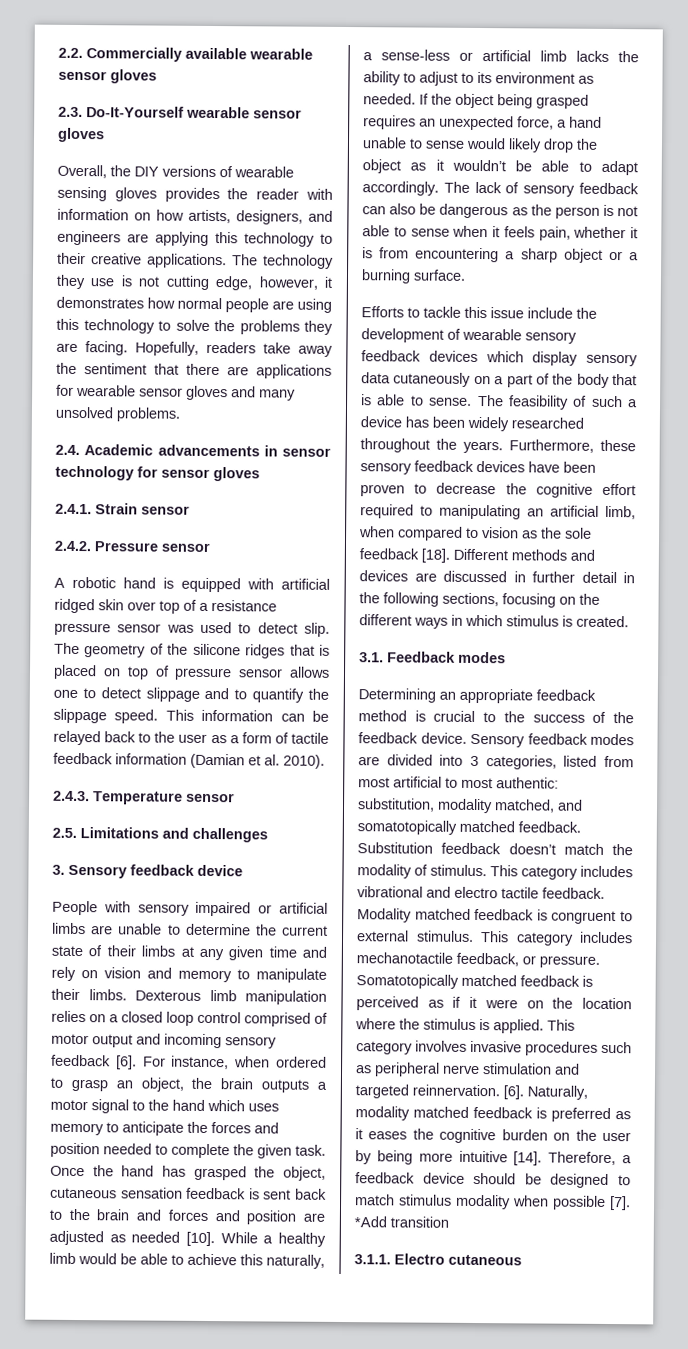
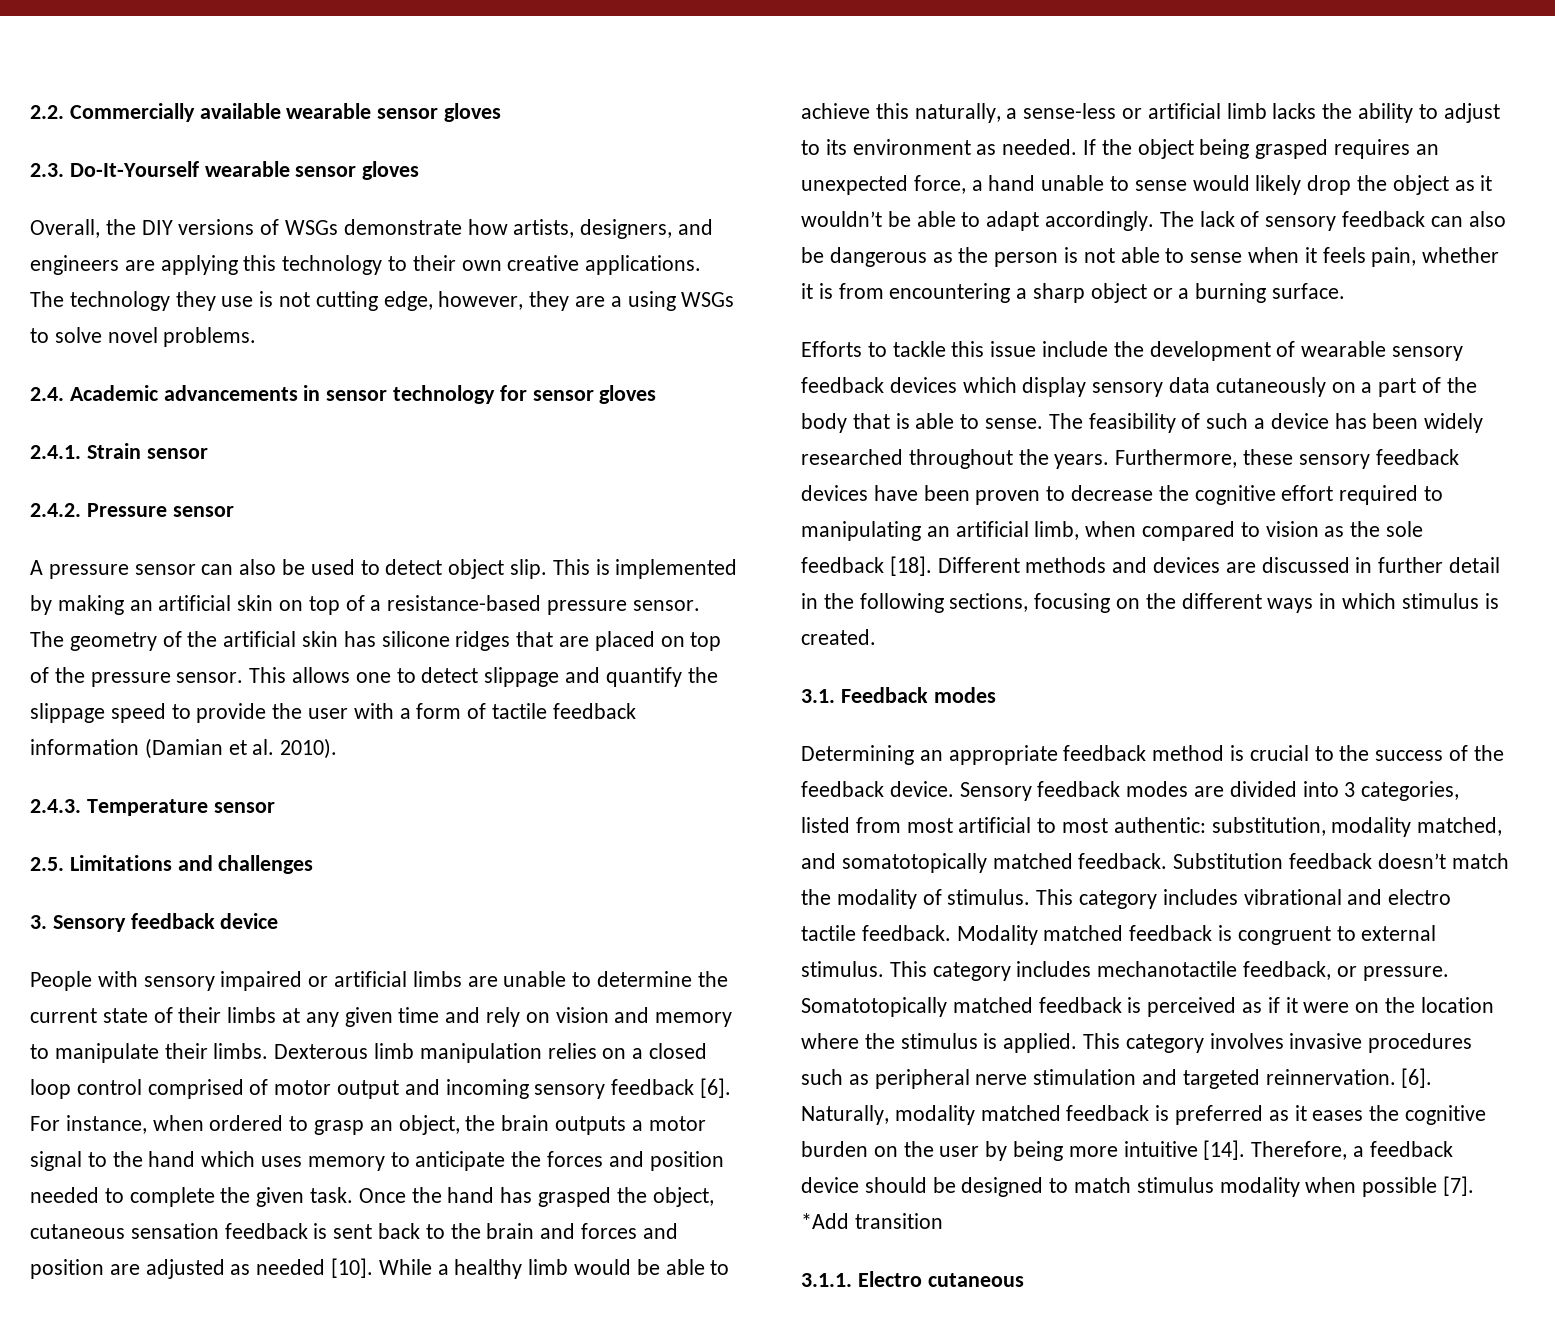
- Overall, the DIY versions of wearable sensing gloves provides the reader with information on how artists, designers, and engineers are applying this technology to their creative applications.
+ Overall, the DIY versions of WSGs demonstrate how artists, designers, and engineers are applying this technology to their own creative applications.
- The technology they use is not cutting edge, however, it demonstrates how normal people are using this technology to solve the problems they are facing. Hopefully, readers take away the sentiment that there are applications for wearable sensor gloves and many unsolved problems.
+ The technology they use is not cutting edge, however, they are a using WSGs to solve novel problems.
- A robotic hand is equipped with artificial ridged skin over top of a resistance pressure sensor was used to detect slip.
+ A pressure sensor can also be used to detect object slip. This is implemented by making an artificial skin on top of a resistance-based pressure sensor.
- The geometry of the silicone ridges that is placed on top of pressure sensor allows one to detect slippage and to quantify the slippage speed. This information can be relayed back to the user as a form of tactile feedback information (Damian et al. 2010).
+ The geometry of the artificial skin has silicone ridges that are placed on top of the pressure sensor. This allows one to detect slippage and quantify the slippage speed to provide the user with a form of tactile feedback information (Damian et al. 2010).

